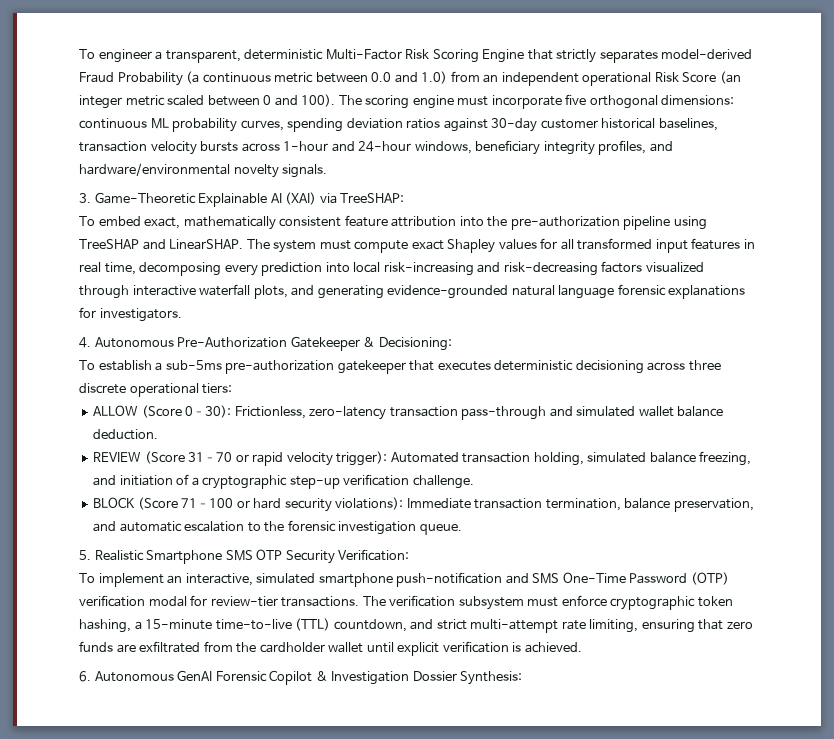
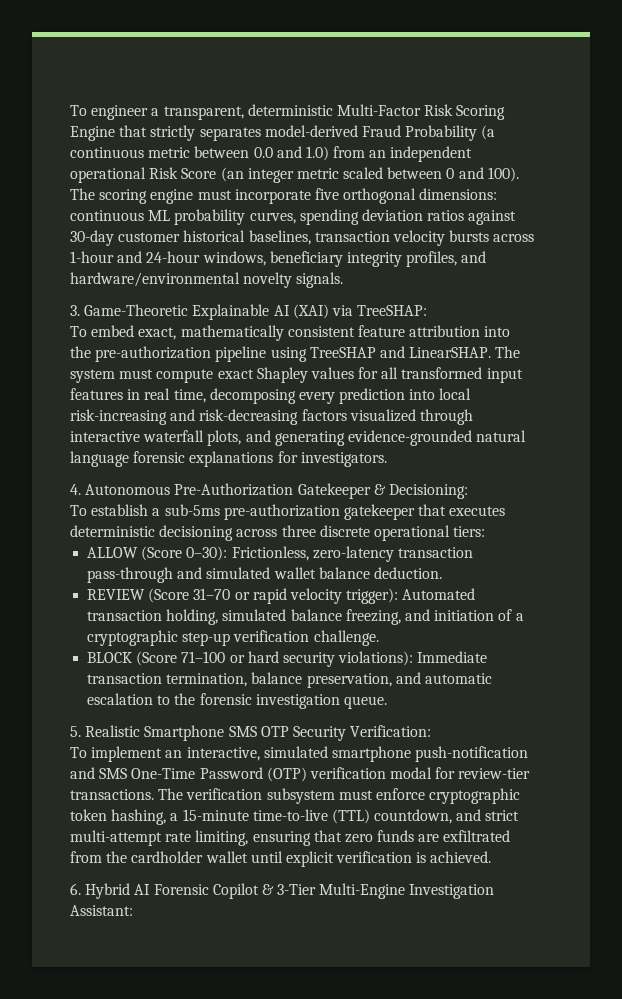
- 6. Autonomous GenAI Forensic Copilot & Investigation Dossier Synthesis:
+ 6. Hybrid AI Forensic Copilot & 3-Tier Multi-Engine Investigation Assistant:

